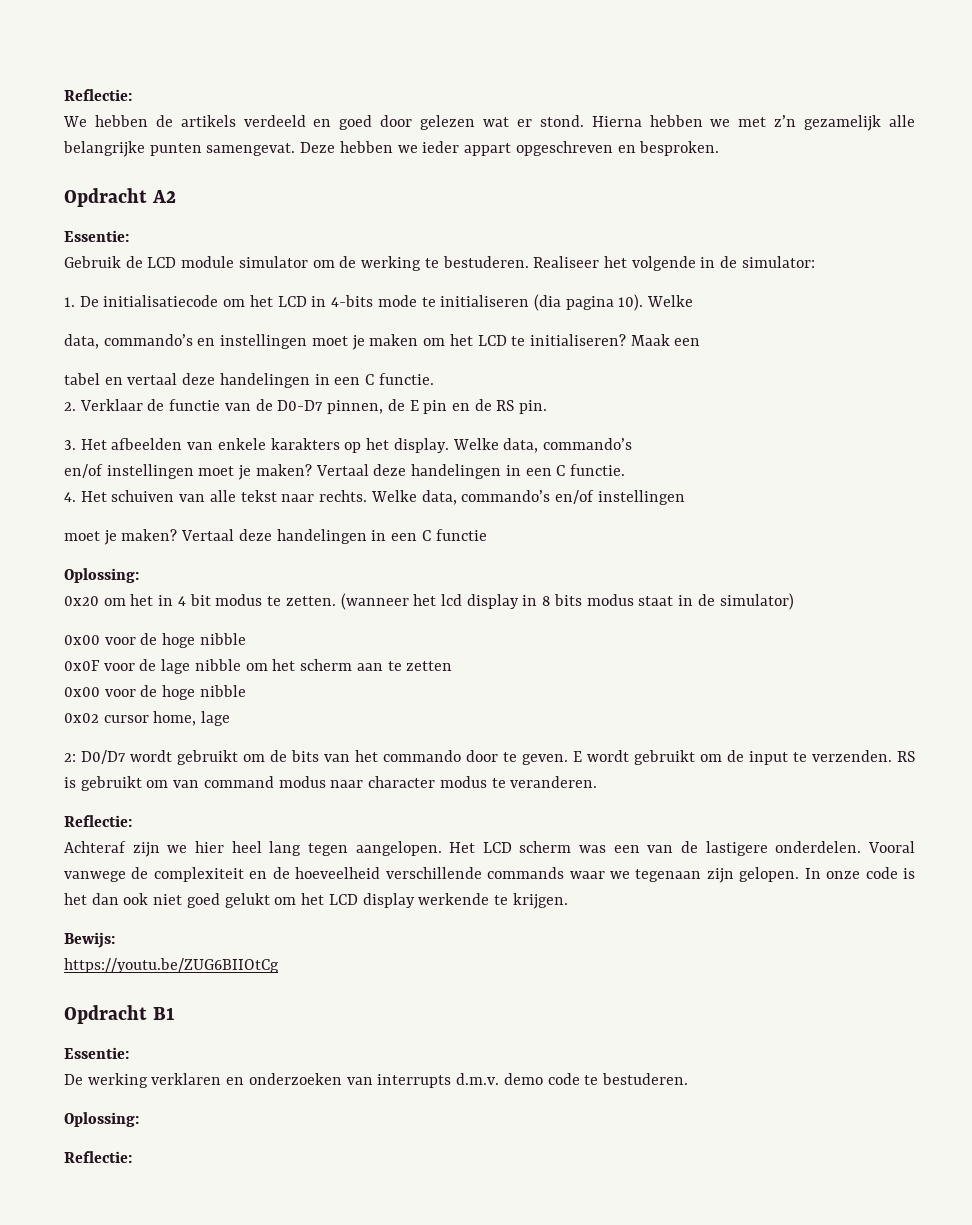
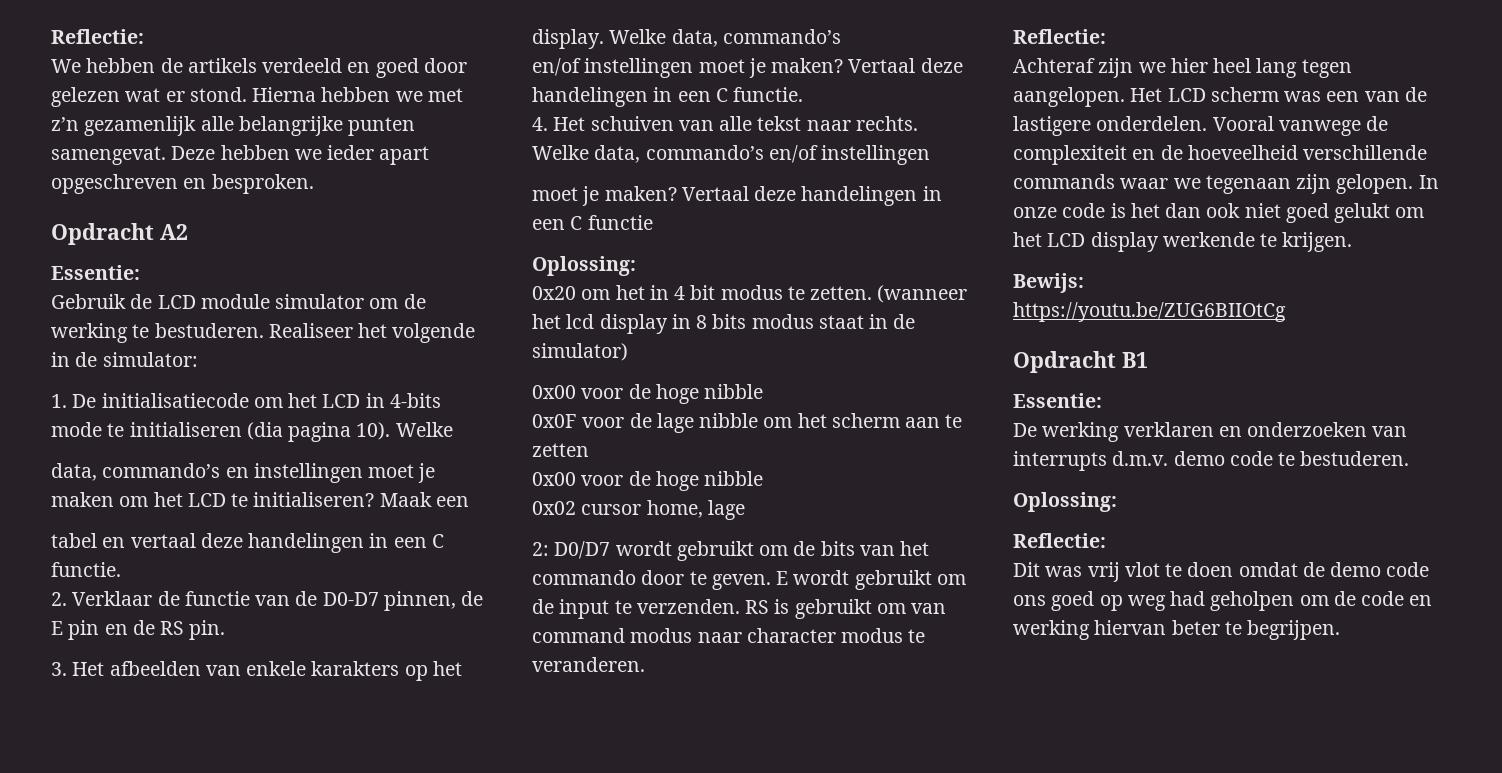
- Hierna hebben we met z’n gezamelijk alle belangrijke punten samengevat.
+ Hierna hebben we met z’n gezamenlijk alle belangrijke punten samengevat.
- Deze hebben we ieder appart opgeschreven en besproken.
+ Deze hebben we ieder apart opgeschreven en besproken.
+ Dit was vrij vlot te doen omdat de demo code ons goed op weg had geholpen om de code en werking hiervan beter te begrijpen.

